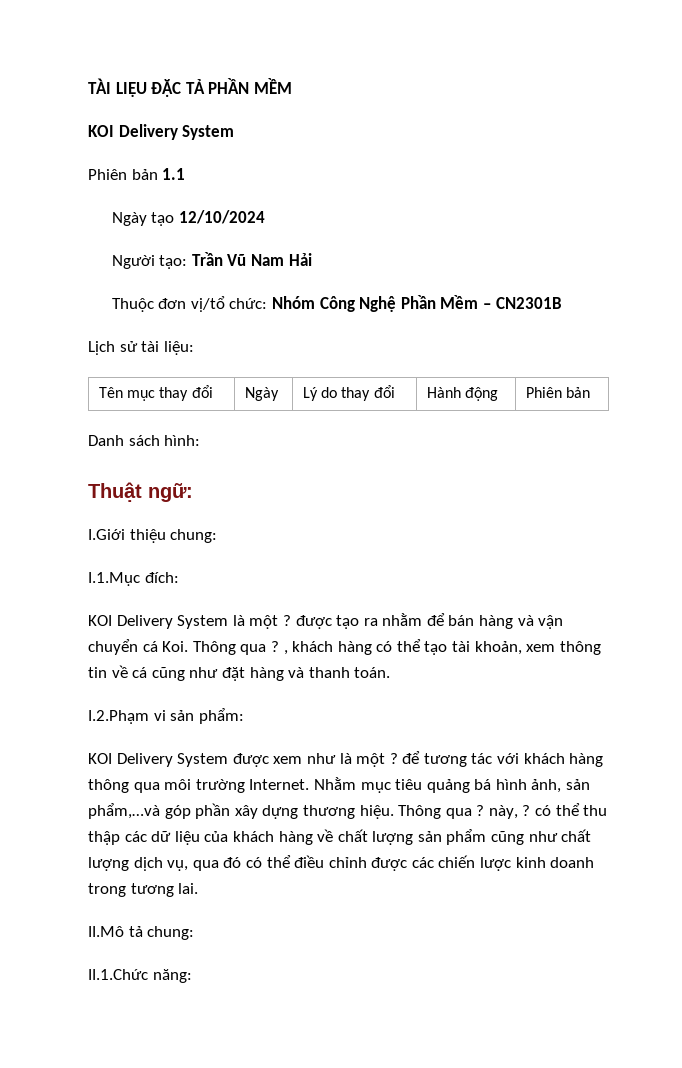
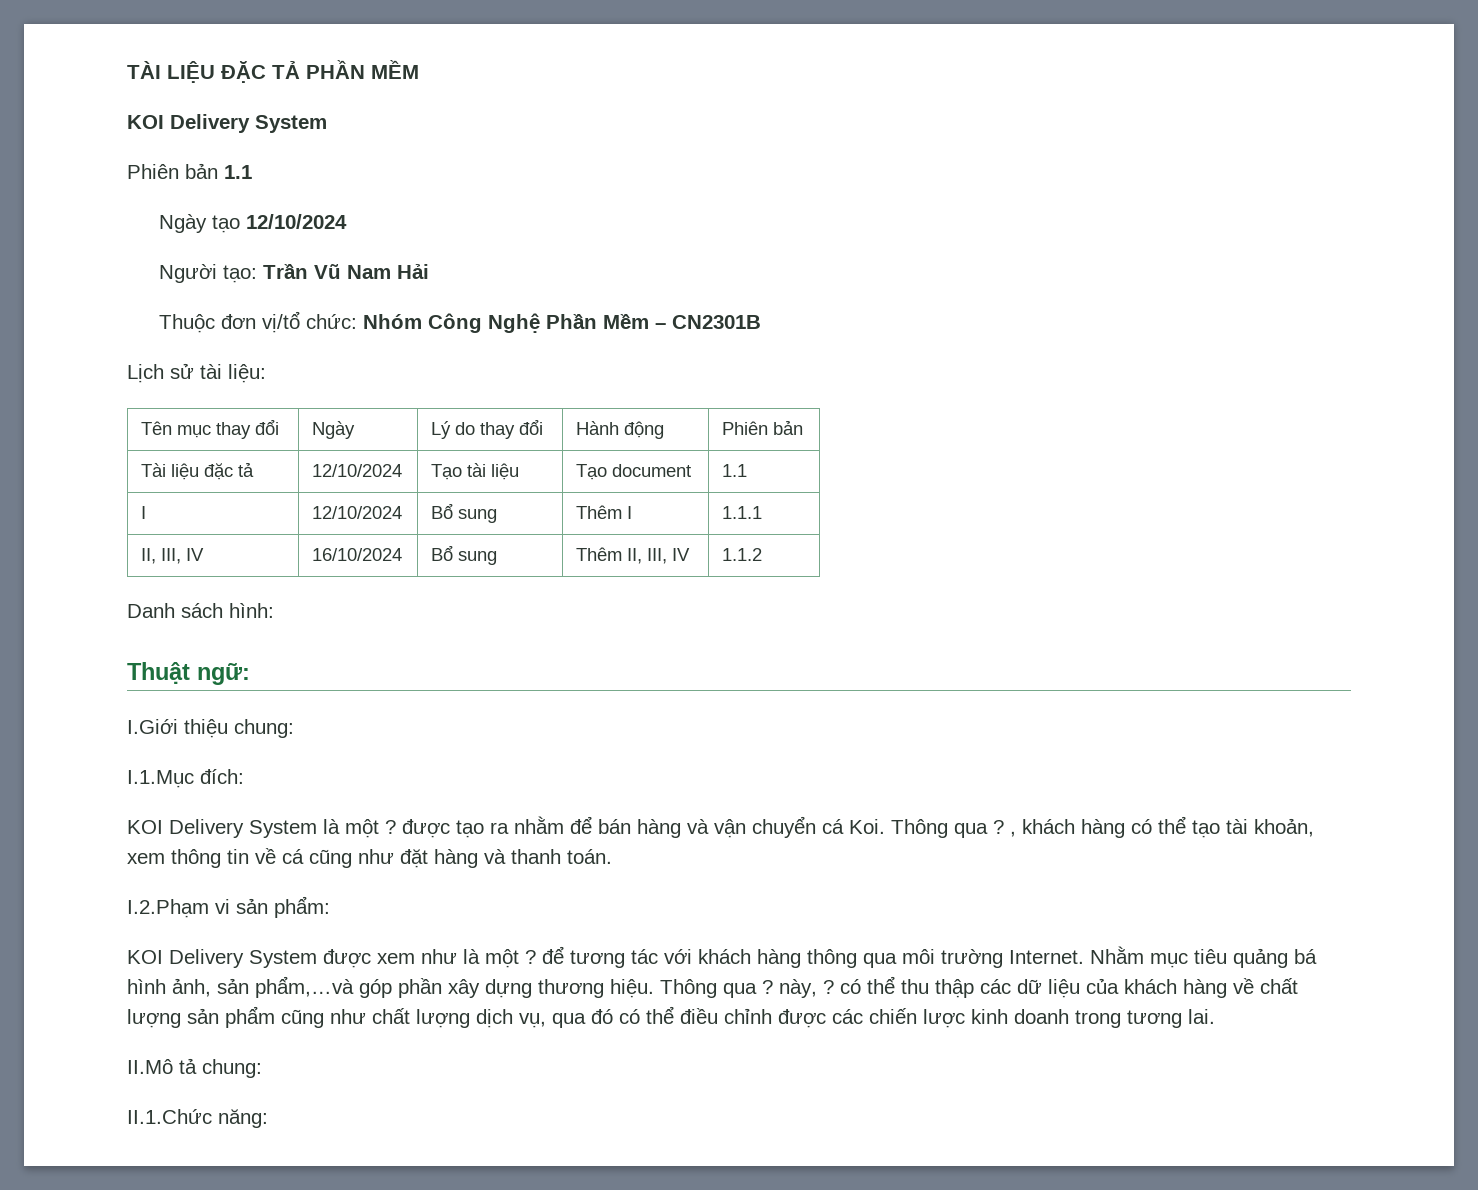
+ Tài liệu đặc tả | 12/10/2024 | Tạo tài liệu | Tạo document | 1.1
+ I | 12/10/2024 | Bổ sung | Thêm I | 1.1.1
+ II, III, IV | 16/10/2024 | Bổ sung | Thêm II, III, IV | 1.1.2

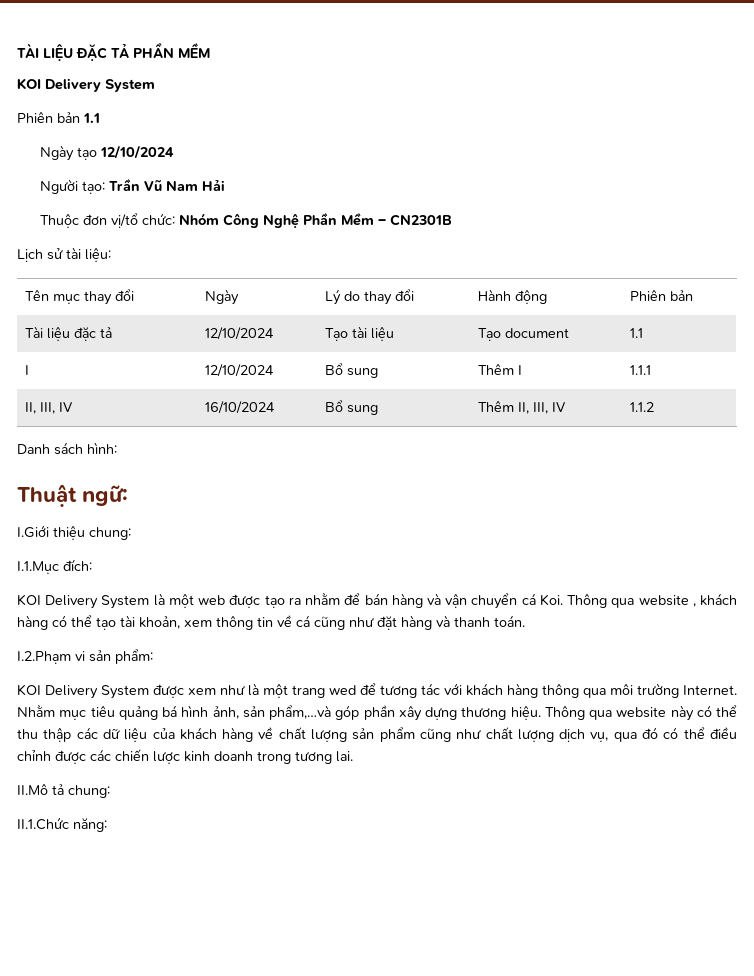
- KOI Delivery System là một ? được tạo ra nhằm để bán hàng và vận chuyển cá Koi. Thông qua ? , khách hàng có thể tạo tài khoản, xem thông tin về cá cũng như đặt hàng và thanh toán.
+ KOI Delivery System là một web được tạo ra nhằm để bán hàng và vận chuyển cá Koi. Thông qua website , khách hàng có thể tạo tài khoản, xem thông tin về cá cũng như đặt hàng và thanh toán.
- KOI Delivery System được xem như là một ? để tương tác với khách hàng thông qua môi trường Internet.
+ KOI Delivery System được xem như là một trang wed để tương tác với khách hàng thông qua môi trường Internet.
- Thông qua ? này, ? có thể thu thập các dữ liệu của khách hàng về chất lượng sản phẩm cũng như chất lượng dịch vụ, qua đó có thể điều chỉnh được các chiến lược kinh doanh trong tương lai.
+ Thông qua website này có thể thu thập các dữ liệu của khách hàng về chất lượng sản phẩm cũng như chất lượng dịch vụ, qua đó có thể điều chỉnh được các chiến lược kinh doanh trong tương lai.

